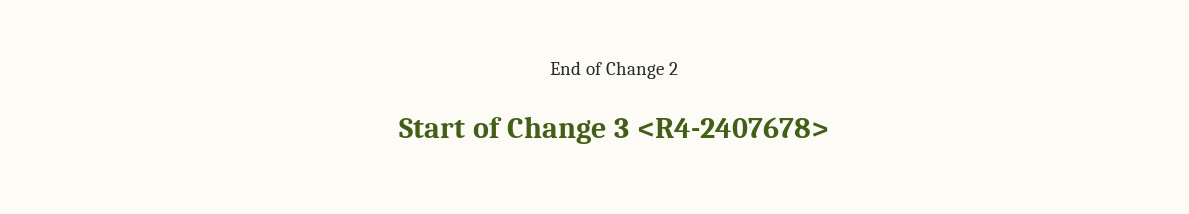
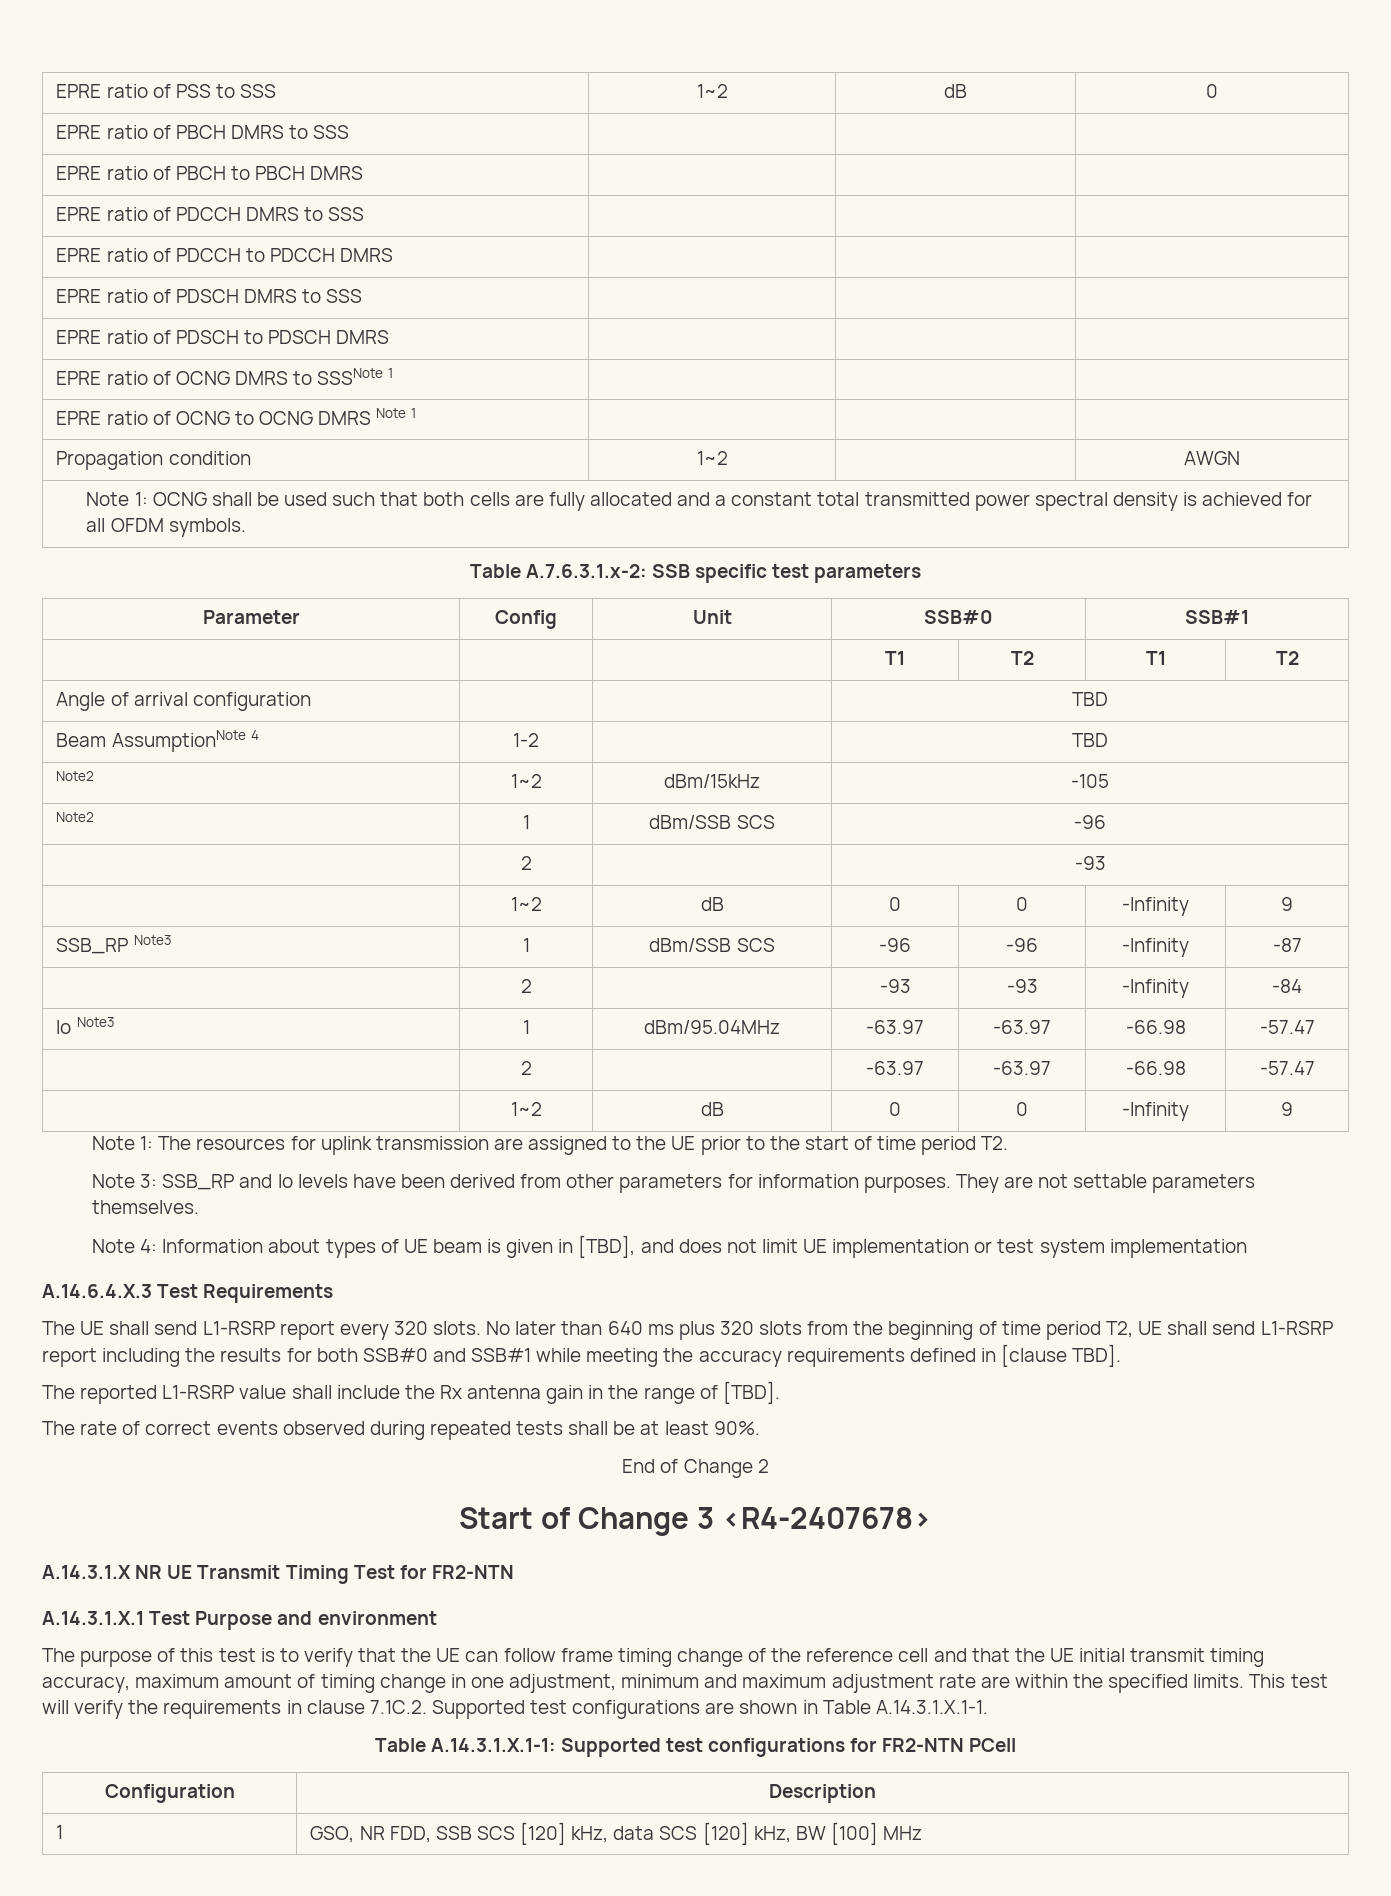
+ EPRE ratio of PSS to SSS | 1~2 | dB | 0
+ EPRE ratio of PBCH DMRS to SSS | | |
+ EPRE ratio of PBCH to PBCH DMRS | | |
+ EPRE ratio of PDCCH DMRS to SSS | | |
+ EPRE ratio of PDCCH to PDCCH DMRS | | |
+ EPRE ratio of PDSCH DMRS to SSS | | |
+ EPRE ratio of PDSCH to PDSCH DMRS | | |
+ EPRE ratio of OCNG DMRS to SSSNote 1 | | |
+ EPRE ratio of OCNG to OCNG DMRS Note 1 | | |
+ Propagation condition | 1~2 | | AWGN
+ Note 1: OCNG shall be used such that both cells are fully allocated and a constant total transmitted power spectral density is achieved for all OFDM symbols.
+ Table A.7.6.3.1.x-2: SSB specific test parameters
+ Parameter | Config | Unit | SSB#0 | SSB#1
+ | | | T1 | T2 | T1 | T2
+ Angle of arrival configuration | | | TBD
+ Beam AssumptionNote 4 | 1-2 | | TBD
+ Note2 | 1~2 | dBm/15kHz | -105
+ Note2 | 1 | dBm/SSB SCS | -96
+ | 2 | | -93
+ | 1~2 | dB | 0 | 0 | -Infinity | 9
+ SSB_RP Note3 | 1 | dBm/SSB SCS | -96 | -96 | -Infinity | -87
+ | 2 | | -93 | -93 | -Infinity | -84
+ Io Note3 | 1 | dBm/95.04MHz | -63.97 | -63.97 | -66.98 | -57.47
+ | 2 | | -63.97 | -63.97 | -66.98 | -57.47
+ | 1~2 | dB | 0 | 0 | -Infinity | 9
+ Note 1: The resources for uplink transmission are assigned to the UE prior to the start of time period T2.
+ Note 3: SSB_RP and Io levels have been derived from other parameters for information purposes. They are not settable parameters themselves.
+ Note 4: Information about types of UE beam is given in [TBD], and does not limit UE implementation or test system implementation
+ A.14.6.4.X.3 Test Requirements
+ The UE shall send L1-RSRP report every 320 slots. No later than 640 ms plus 320 slots from the beginning of time period T2, UE shall send L1-RSRP report including the results for both SSB#0 and SSB#1 while meeting the accuracy requirements defined in [clause TBD].
+ The reported L1-RSRP value shall include the Rx antenna gain in the range of [TBD].
+ The rate of correct events observed during repeated tests shall be at least 90%.
+ A.14.3.1.X NR UE Transmit Timing Test for FR2-NTN
+ A.14.3.1.X.1 Test Purpose and environment
+ The purpose of this test is to verify that the UE can follow frame timing change of the reference cell and that the UE initial transmit timing accuracy, maximum amount of timing change in one adjustment, minimum and maximum adjustment rate are within the specified limits. This test will verify the requirements in clause 7.1C.2. Supported test configurations are shown in Table A.14.3.1.X.1-1.
+ Table A.14.3.1.X.1-1: Supported test configurations for FR2-NTN PCell
+ Configuration | Description
+ 1 | GSO, NR FDD, SSB SCS [120] kHz, data SCS [120] kHz, BW [100] MHz

